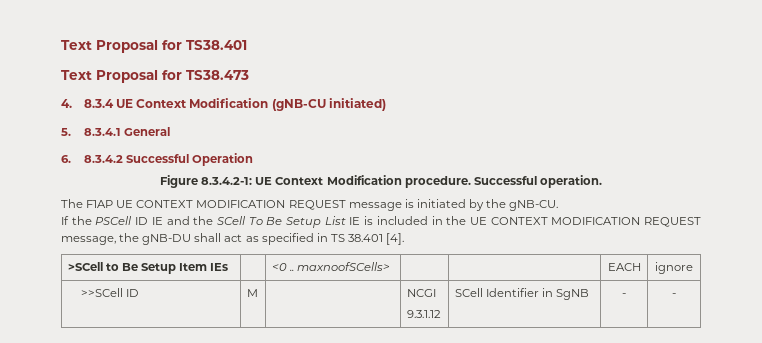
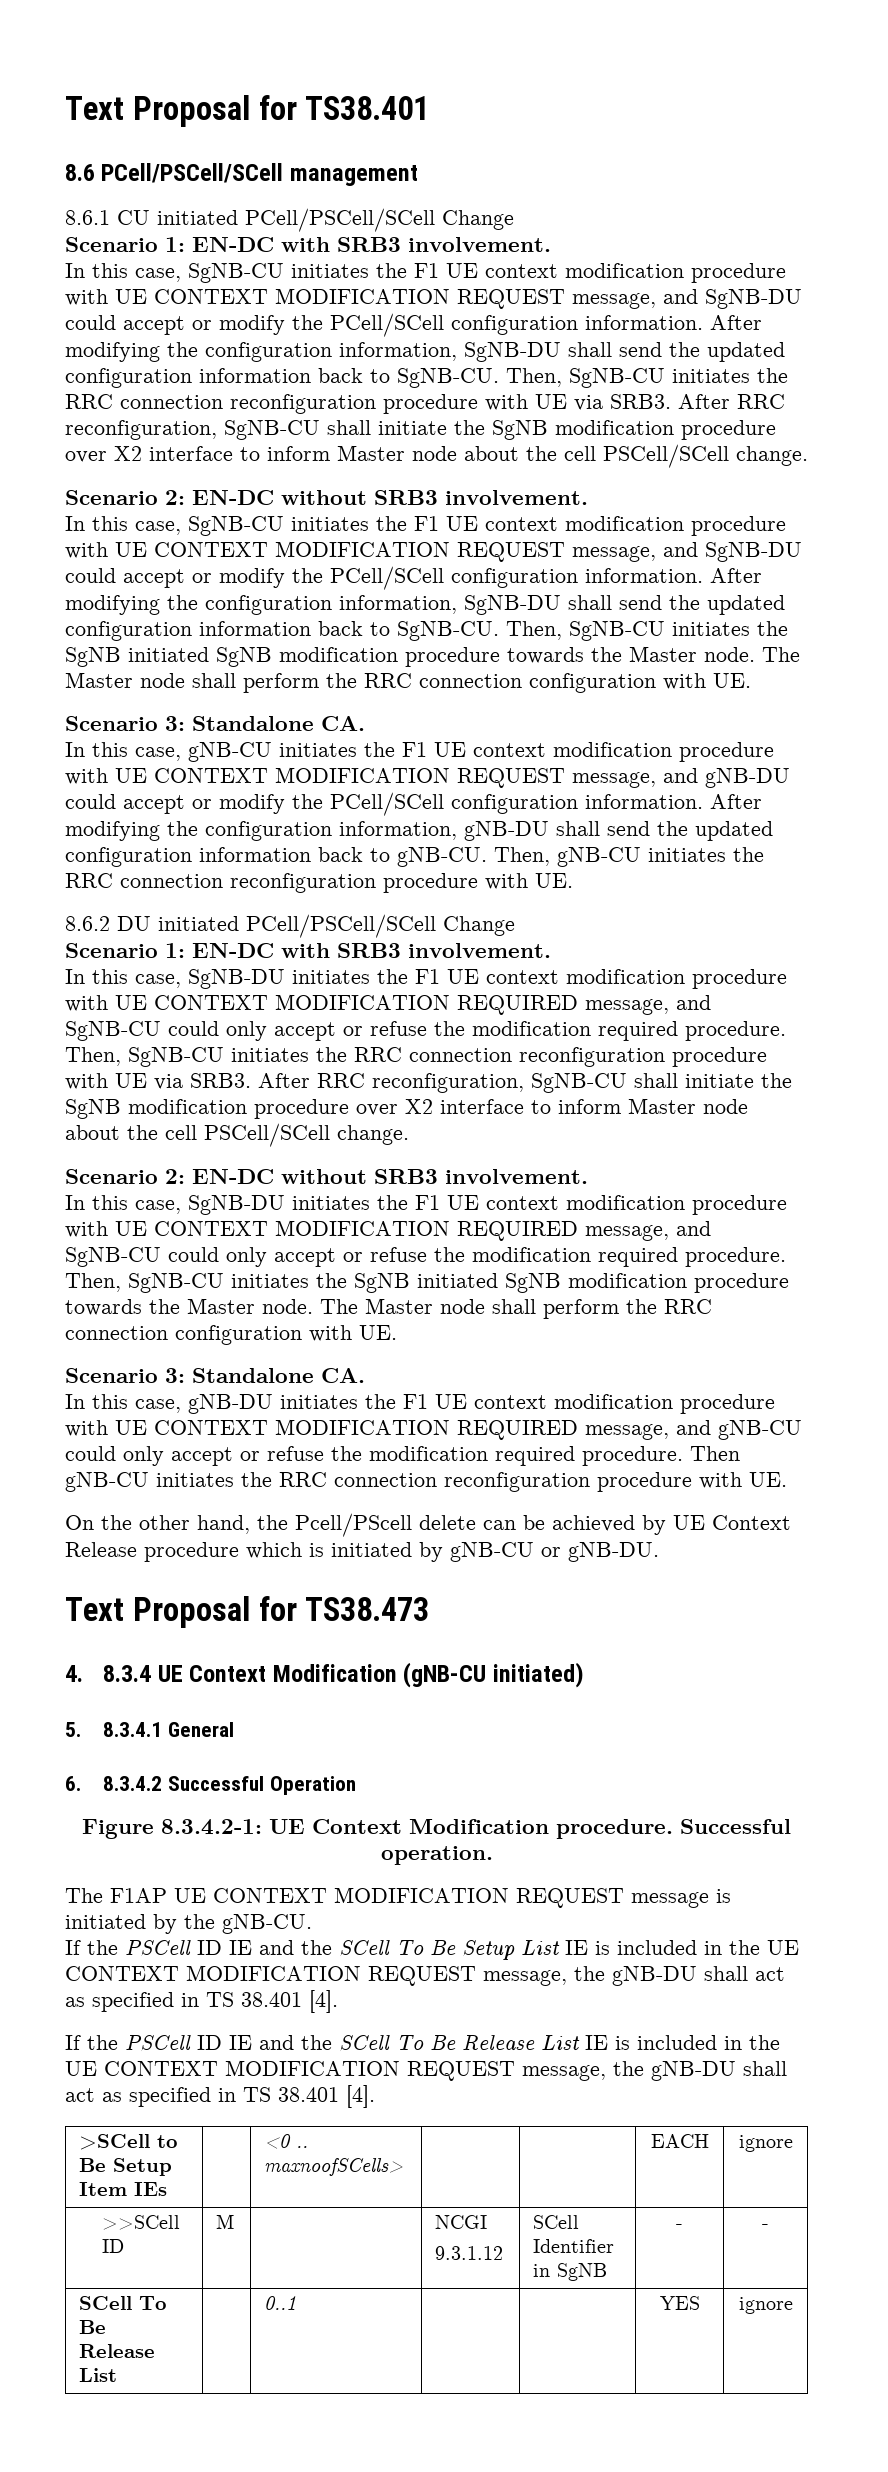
+ 8.6 PCell/PSCell/SCell management
+ 8.6.1 CU initiated PCell/PSCell/SCell Change
+ Scenario 1: EN-DC with SRB3 involvement.
+ In this case, SgNB-CU initiates the F1 UE context modification procedure with UE CONTEXT MODIFICATION REQUEST message, and SgNB-DU could accept or modify the PCell/SCell configuration information. After modifying the configuration information, SgNB-DU shall send the updated configuration information back to SgNB-CU. Then, SgNB-CU initiates the RRC connection reconfiguration procedure with UE via SRB3. After RRC reconfiguration, SgNB-CU shall initiate the SgNB modification procedure over X2 interface to inform Master node about the cell PSCell/SCell change.
+ Scenario 2: EN-DC without SRB3 involvement.
+ In this case, SgNB-CU initiates the F1 UE context modification procedure with UE CONTEXT MODIFICATION REQUEST message, and SgNB-DU could accept or modify the PCell/SCell configuration information. After modifying the configuration information, SgNB-DU shall send the updated configuration information back to SgNB-CU. Then, SgNB-CU initiates the SgNB initiated SgNB modification procedure towards the Master node. The Master node shall perform the RRC connection configuration with UE.
+ Scenario 3: Standalone CA.
+ In this case, gNB-CU initiates the F1 UE context modification procedure with UE CONTEXT MODIFICATION REQUEST message, and gNB-DU could accept or modify the PCell/SCell configuration information. After modifying the configuration information, gNB-DU shall send the updated configuration information back to gNB-CU. Then, gNB-CU initiates the RRC connection reconfiguration procedure with UE.
+ 8.6.2 DU initiated PCell/PSCell/SCell Change
+ Scenario 1: EN-DC with SRB3 involvement.
+ In this case, SgNB-DU initiates the F1 UE context modification procedure with UE CONTEXT MODIFICATION REQUIRED message, and SgNB-CU could only accept or refuse the modification required procedure. Then, SgNB-CU initiates the RRC connection reconfiguration procedure with UE via SRB3. After RRC reconfiguration, SgNB-CU shall initiate the SgNB modification procedure over X2 interface to inform Master node about the cell PSCell/SCell change.
+ Scenario 2: EN-DC without SRB3 involvement.
+ In this case, SgNB-DU initiates the F1 UE context modification procedure with UE CONTEXT MODIFICATION REQUIRED message, and SgNB-CU could only accept or refuse the modification required procedure. Then, SgNB-CU initiates the SgNB initiated SgNB modification procedure towards the Master node. The Master node shall perform the RRC connection configuration with UE.
+ Scenario 3: Standalone CA.
+ In this case, gNB-DU initiates the F1 UE context modification procedure with UE CONTEXT MODIFICATION REQUIRED message, and gNB-CU could only accept or refuse the modification required procedure. Then gNB-CU initiates the RRC connection reconfiguration procedure with UE.
+ On the other hand, the Pcell/PScell delete can be achieved by UE Context Release procedure which is initiated by gNB-CU or gNB-DU.
+ If the PSCell ID IE and the SCell To Be Release List IE is included in the UE CONTEXT MODIFICATION REQUEST message, the gNB-DU shall act as specified in TS 38.401 [4].
+ SCell To Be Release List | | 0..1 | | | YES | ignore

